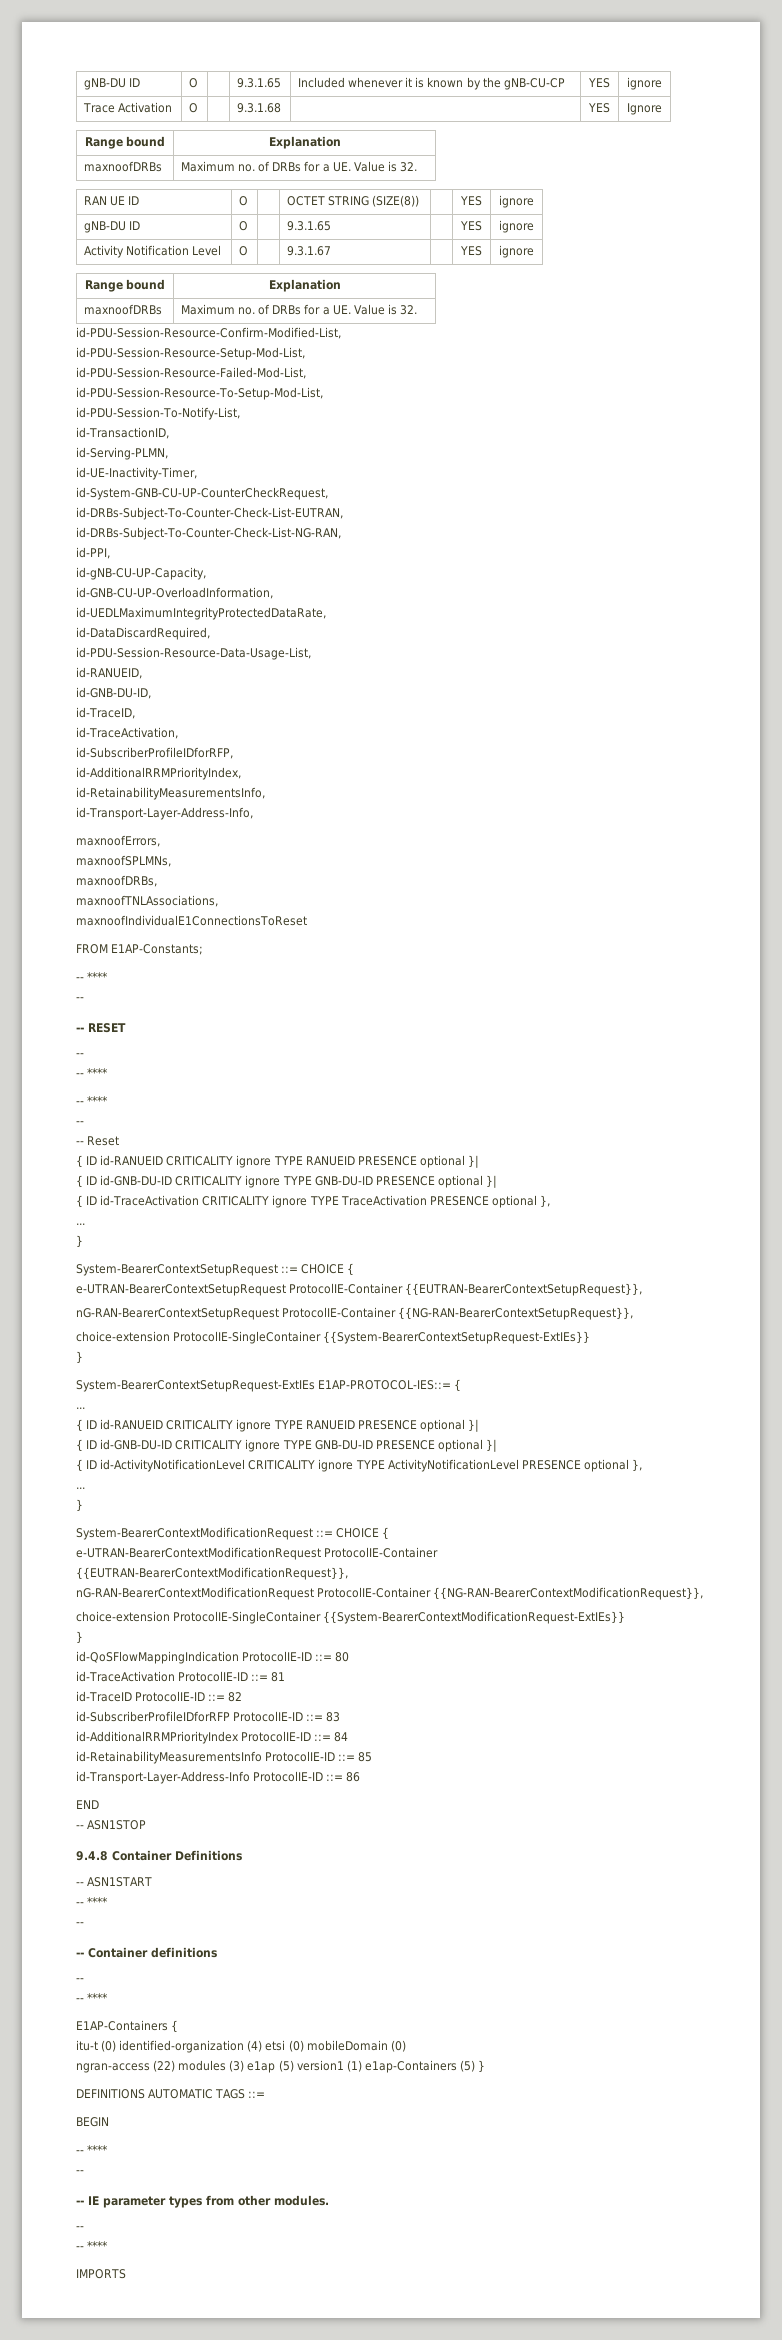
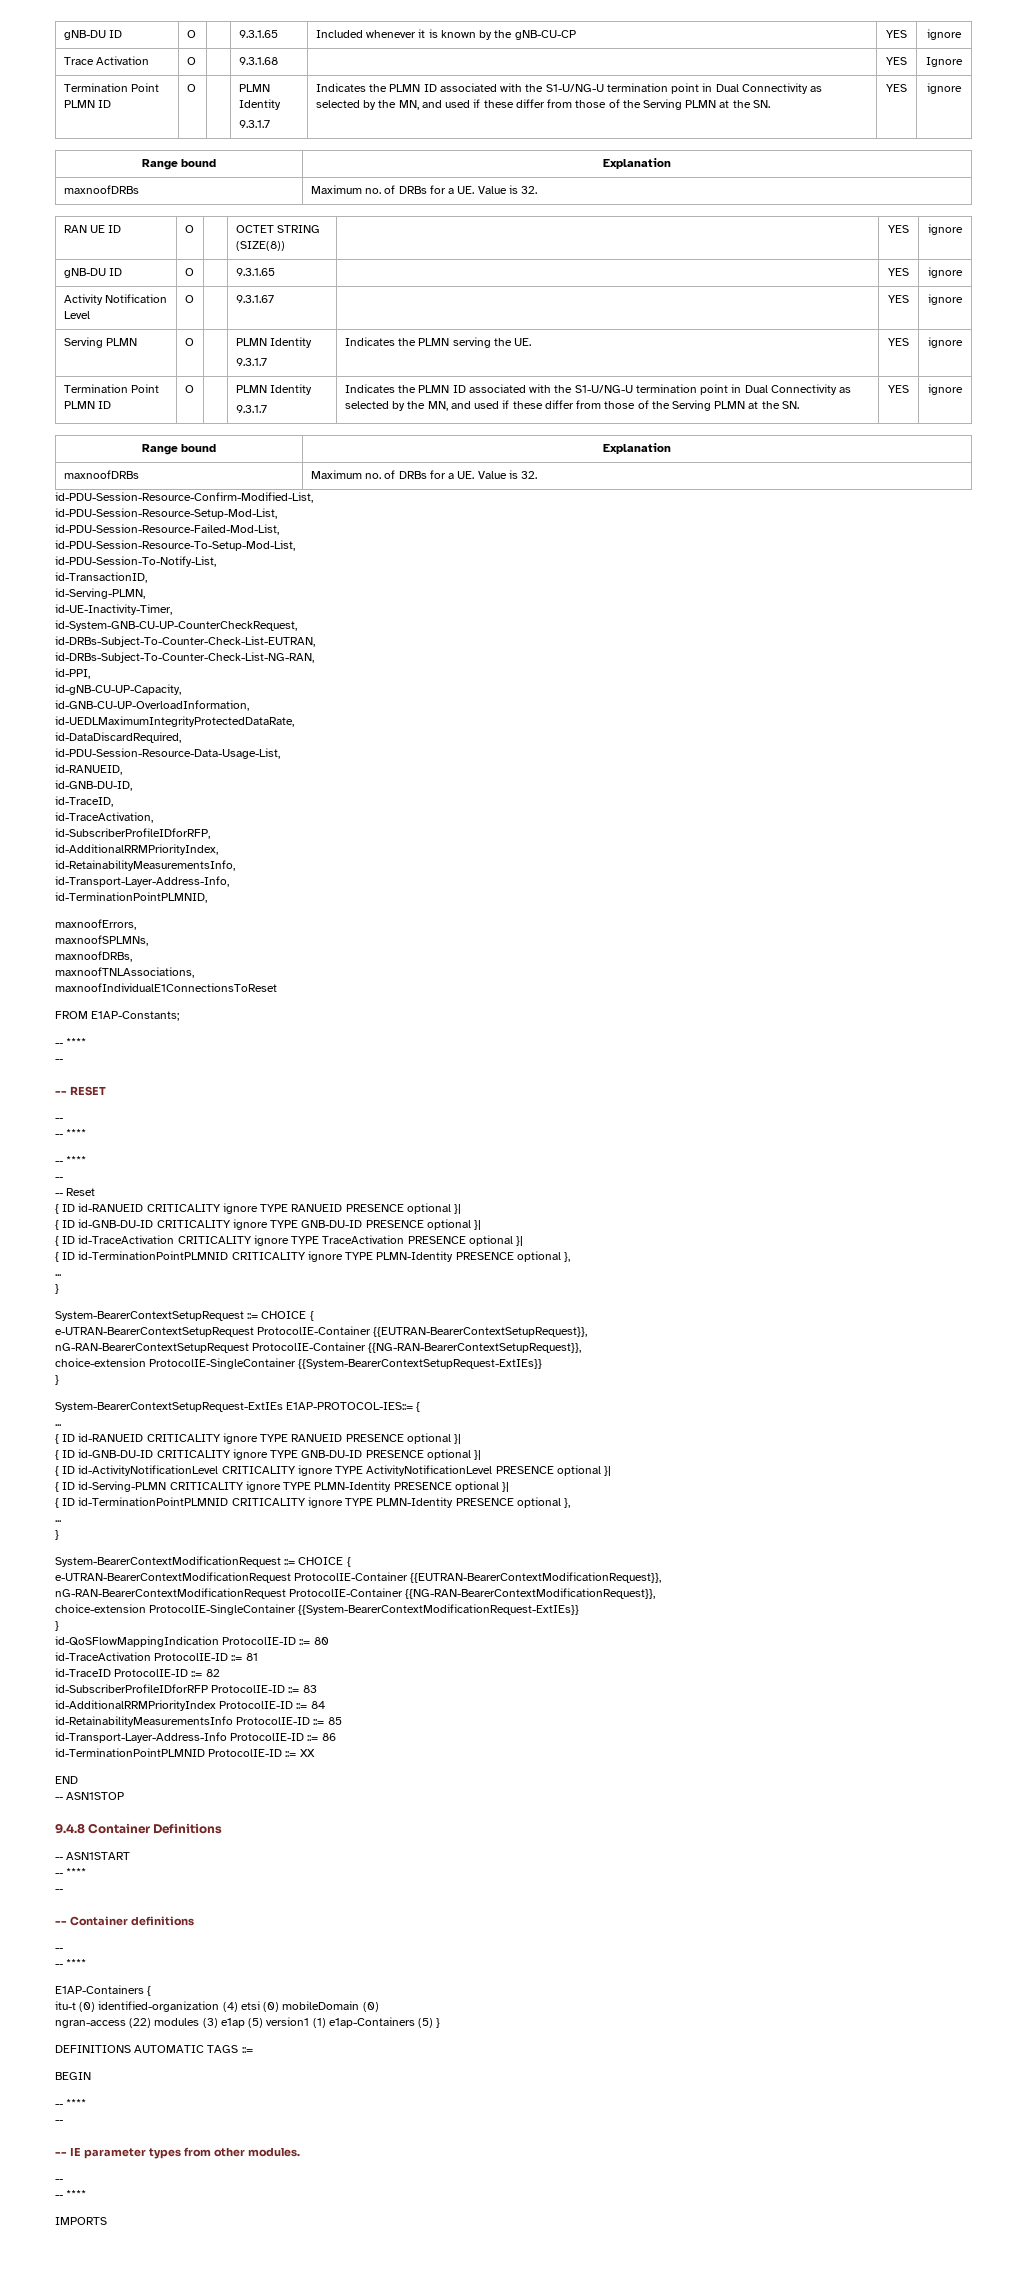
  Trace Activation | O | | 9.3.1.68 | | YES | Ignore
+ Termination Point PLMN ID | O | | PLMN Identity
+ 9.3.1.7 | Indicates the PLMN ID associated with the S1-U/NG-U termination point in Dual Connectivity as selected by the MN, and used if these differ from those of the Serving PLMN at the SN. | YES | ignore
+ Serving PLMN | O | | PLMN Identity
+ 9.3.1.7 | Indicates the PLMN serving the UE. | YES | ignore
+ Termination Point PLMN ID | O | | PLMN Identity
+ 9.3.1.7 | Indicates the PLMN ID associated with the S1-U/NG-U termination point in Dual Connectivity as selected by the MN, and used if these differ from those of the Serving PLMN at the SN. | YES | ignore
+ id-TerminationPointPLMNID,
- { ID id-TraceActivation CRITICALITY ignore TYPE TraceActivation PRESENCE optional },
+ { ID id-TraceActivation CRITICALITY ignore TYPE TraceActivation PRESENCE optional }|
+ { ID id-TerminationPointPLMNID CRITICALITY ignore TYPE PLMN-Identity PRESENCE optional },
- { ID id-ActivityNotificationLevel CRITICALITY ignore TYPE ActivityNotificationLevel PRESENCE optional },
+ { ID id-ActivityNotificationLevel CRITICALITY ignore TYPE ActivityNotificationLevel PRESENCE optional }|
+ { ID id-Serving-PLMN CRITICALITY ignore TYPE PLMN-Identity PRESENCE optional }|
+ { ID id-TerminationPointPLMNID CRITICALITY ignore TYPE PLMN-Identity PRESENCE optional },
+ id-TerminationPointPLMNID ProtocolIE-ID ::= XX

